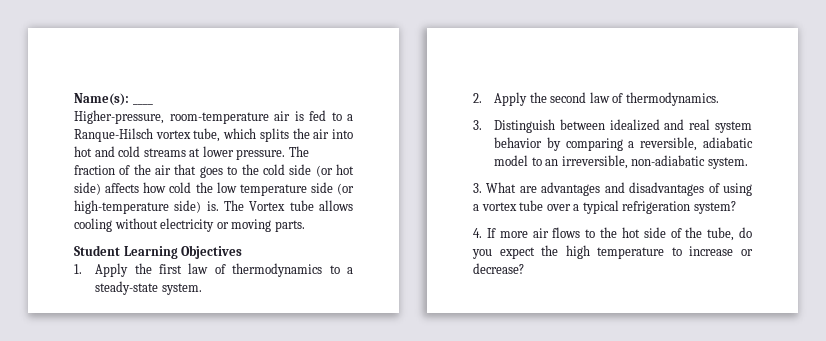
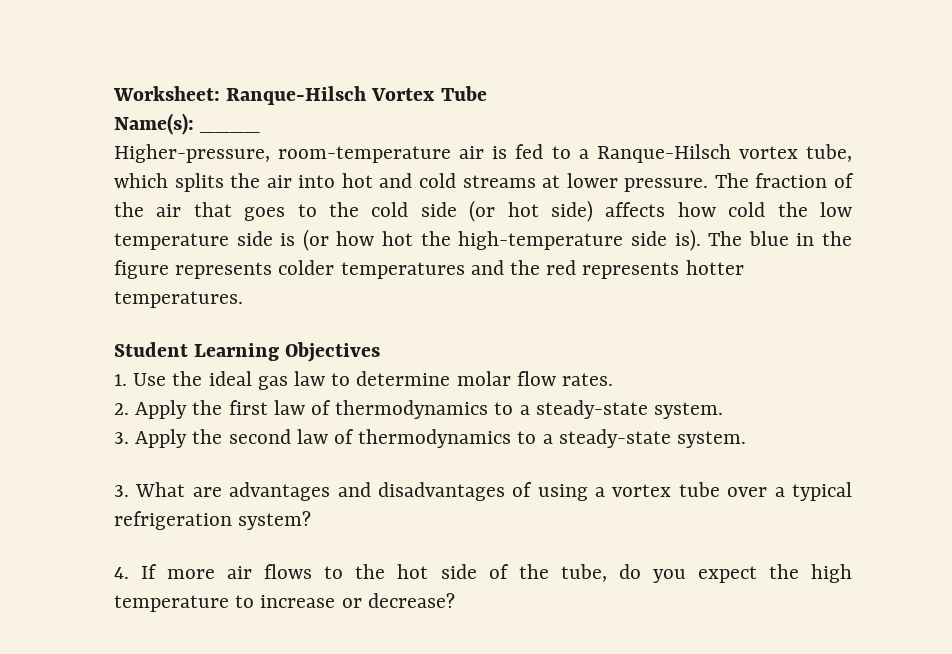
+ Worksheet: Ranque-Hilsch Vortex Tube
- The fraction of the air that goes to the cold side (or hot side) affects how cold the low temperature side (or high-temperature side) is. The Vortex tube allows cooling without electricity or moving parts.
+ The fraction of the air that goes to the cold side (or hot side) affects how cold the low temperature side is (or how hot the high-temperature side is). The blue in the figure represents colder temperatures and the red represents hotter temperatures.
  Student Learning Objectives
- 1. Apply the first law of thermodynamics to a steady-state system.
+ 1. Use the ideal gas law to determine molar flow rates.
+ 2. Apply the first law of thermodynamics to a steady-state system.
- 2. Apply the second law of thermodynamics.
- 3. Distinguish between idealized and real system behavior by comparing a reversible, adiabatic model to an irreversible, non-adiabatic system.
+ 3. Apply the second law of thermodynamics to a steady-state system.

